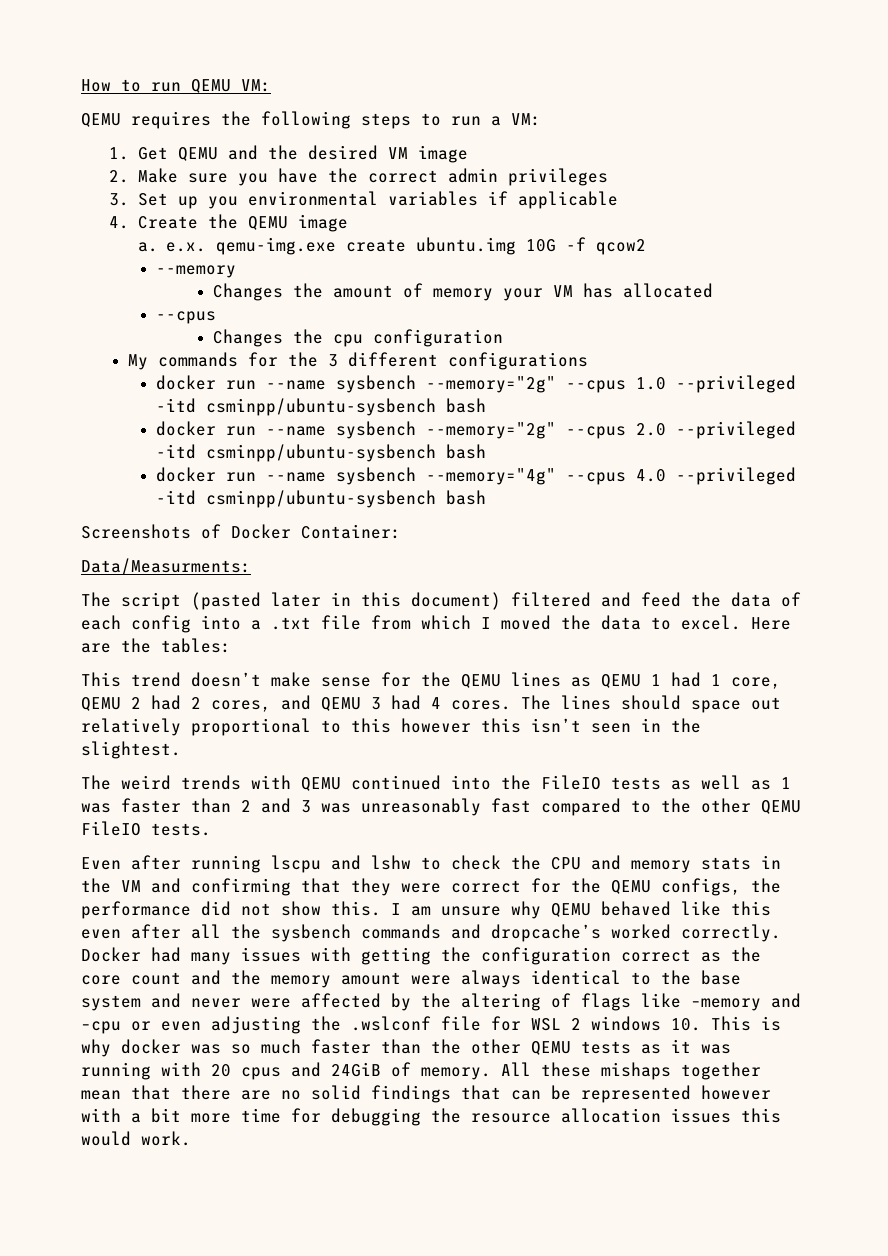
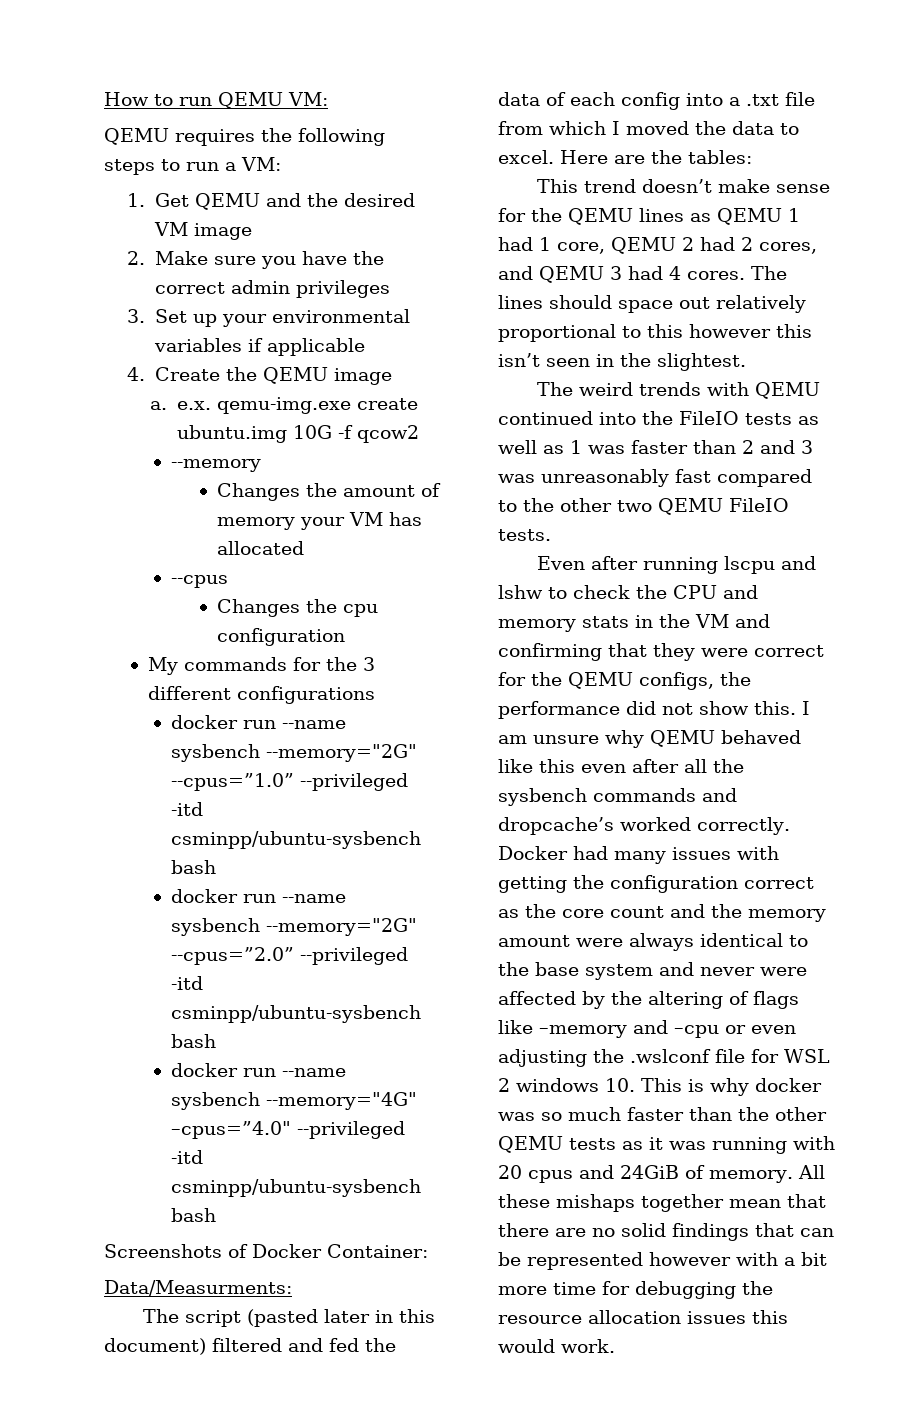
- 3. Set up you environmental variables if applicable
+ 3. Set up your environmental variables if applicable
- docker run --name sysbench --memory="2g" --cpus 1.0 --privileged -itd csminpp/ubuntu-sysbench bash
- docker run --name sysbench --memory="2g" --cpus 2.0 --privileged -itd csminpp/ubuntu-sysbench bash
- docker run --name sysbench --memory="4g" --cpus 4.0 --privileged -itd csminpp/ubuntu-sysbench bash
+ docker run --name sysbench --memory="2G" --cpus=”1.0” --privileged -itd csminpp/ubuntu-sysbench bash
+ docker run --name sysbench --memory="2G" --cpus=”2.0” --privileged -itd csminpp/ubuntu-sysbench bash
+ docker run --name sysbench --memory="4G" –cpus=”4.0" --privileged -itd csminpp/ubuntu-sysbench bash
- The script (pasted later in this document) filtered and feed the data of each config into a .txt file from which I moved the data to excel.
+ The script (pasted later in this document) filtered and fed the data of each config into a .txt file from which I moved the data to excel.
- The weird trends with QEMU continued into the FileIO tests as well as 1 was faster than 2 and 3 was unreasonably fast compared to the other QEMU FileIO tests.
+ The weird trends with QEMU continued into the FileIO tests as well as 1 was faster than 2 and 3 was unreasonably fast compared to the other two QEMU FileIO tests.

